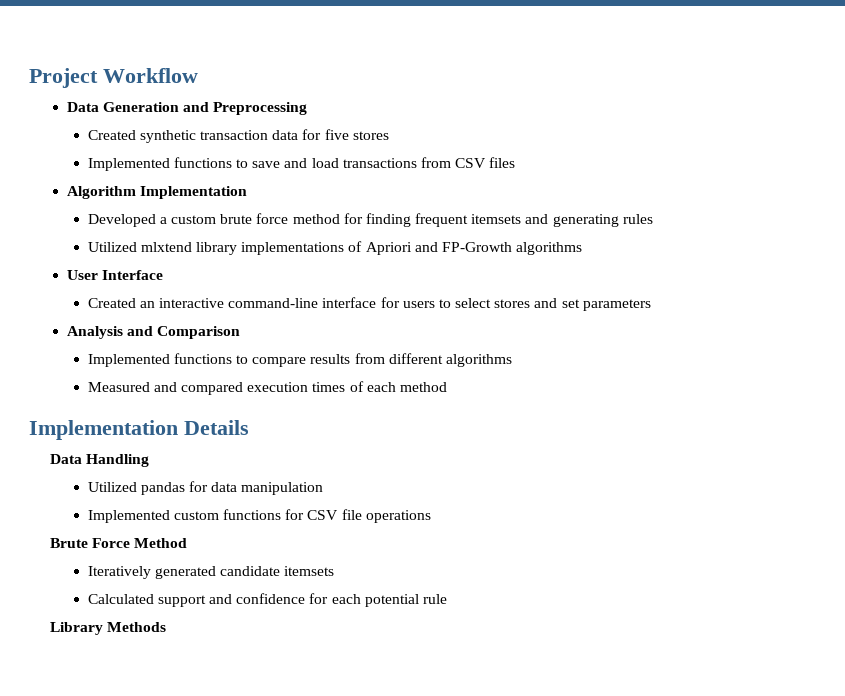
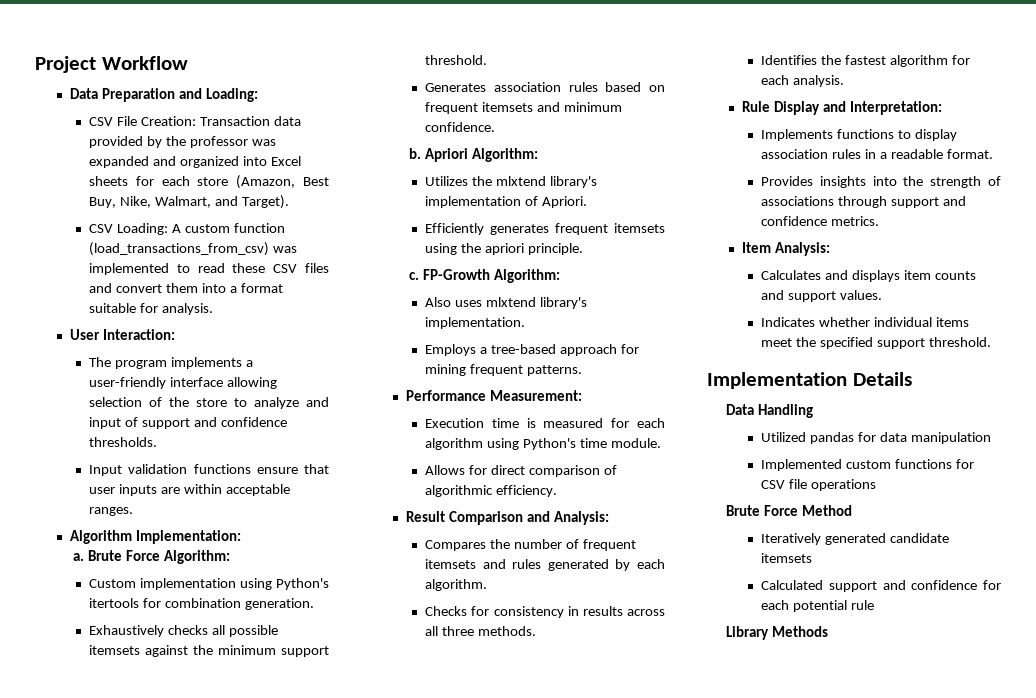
- Data Generation and Preprocessing
- Created synthetic transaction data for five stores
- Implemented functions to save and load transactions from CSV files
- Algorithm Implementation
- Developed a custom brute force method for finding frequent itemsets and generating rules
- Utilized mlxtend library implementations of Apriori and FP-Growth algorithms
- User Interface
- Created an interactive command-line interface for users to select stores and set parameters
- Analysis and Comparison
- Implemented functions to compare results from different algorithms
- Measured and compared execution times of each method
+ Data Preparation and Loading:
+ CSV File Creation: Transaction data provided by the professor was expanded and organized into Excel sheets for each store (Amazon, Best Buy, Nike, Walmart, and Target).
+ CSV Loading: A custom function (load_transactions_from_csv) was implemented to read these CSV files and convert them into a format suitable for analysis.
+ User Interaction:
+ The program implements a user-friendly interface allowing selection of the store to analyze and input of support and confidence thresholds.
+ Input validation functions ensure that user inputs are within acceptable ranges.
+ Algorithm Implementation:
+ a. Brute Force Algorithm:
+ Custom implementation using Python's itertools for combination generation.
+ Exhaustively checks all possible itemsets against the minimum support threshold.
+ Generates association rules based on frequent itemsets and minimum confidence.
+ b. Apriori Algorithm:
+ Utilizes the mlxtend library's implementation of Apriori.
+ Efficiently generates frequent itemsets using the apriori principle.
+ c. FP-Growth Algorithm:
+ Also uses mlxtend library's implementation.
+ Employs a tree-based approach for mining frequent patterns.
+ Performance Measurement:
+ Execution time is measured for each algorithm using Python's time module.
+ Allows for direct comparison of algorithmic efficiency.
+ Result Comparison and Analysis:
+ Compares the number of frequent itemsets and rules generated by each algorithm.
+ Checks for consistency in results across all three methods.
+ Identifies the fastest algorithm for each analysis.
+ Rule Display and Interpretation:
+ Implements functions to display association rules in a readable format.
+ Provides insights into the strength of associations through support and confidence metrics.
+ Item Analysis:
+ Calculates and displays item counts and support values.
+ Indicates whether individual items meet the specified support threshold.

